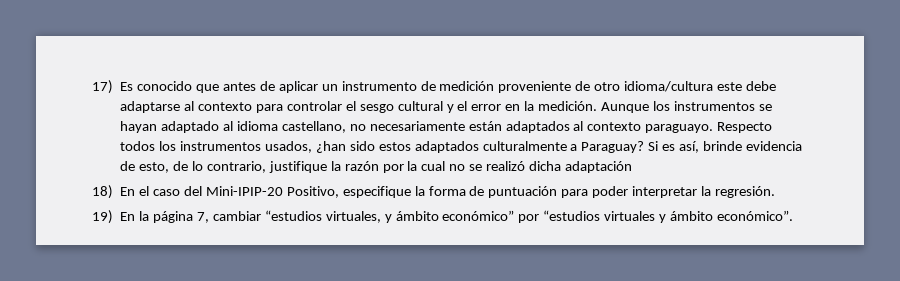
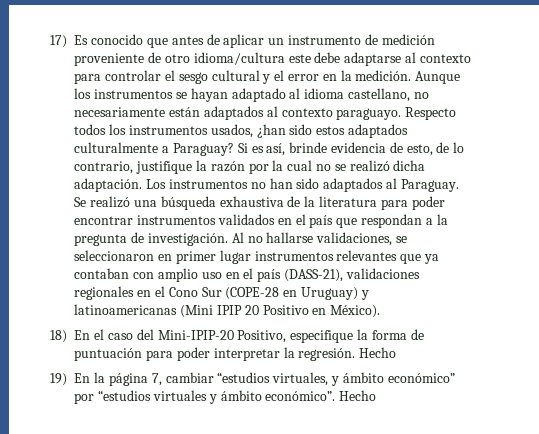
- Si es así, brinde evidencia de esto, de lo contrario, justifique la razón por la cual no se realizó dicha adaptación
+ Si es así, brinde evidencia de esto, de lo contrario, justifique la razón por la cual no se realizó dicha adaptación. Los instrumentos no han sido adaptados al Paraguay. Se realizó una búsqueda exhaustiva de la literatura para poder encontrar instrumentos validados en el país que respondan a la pregunta de investigación. Al no hallarse validaciones, se seleccionaron en primer lugar instrumentos relevantes que ya contaban con amplio uso en el país (DASS-21), validaciones regionales en el Cono Sur (COPE-28 en Uruguay) y latinoamericanas (Mini IPIP 20 Positivo en México).
- 18) En el caso del Mini-IPIP-20 Positivo, especifique la forma de puntuación para poder interpretar la regresión.
+ 18) En el caso del Mini-IPIP-20 Positivo, especifique la forma de puntuación para poder interpretar la regresión. Hecho
- 19) En la página 7, cambiar “estudios virtuales, y ámbito económico” por “estudios virtuales y ámbito económico”.
+ 19) En la página 7, cambiar “estudios virtuales, y ámbito económico” por “estudios virtuales y ámbito económico”. Hecho

